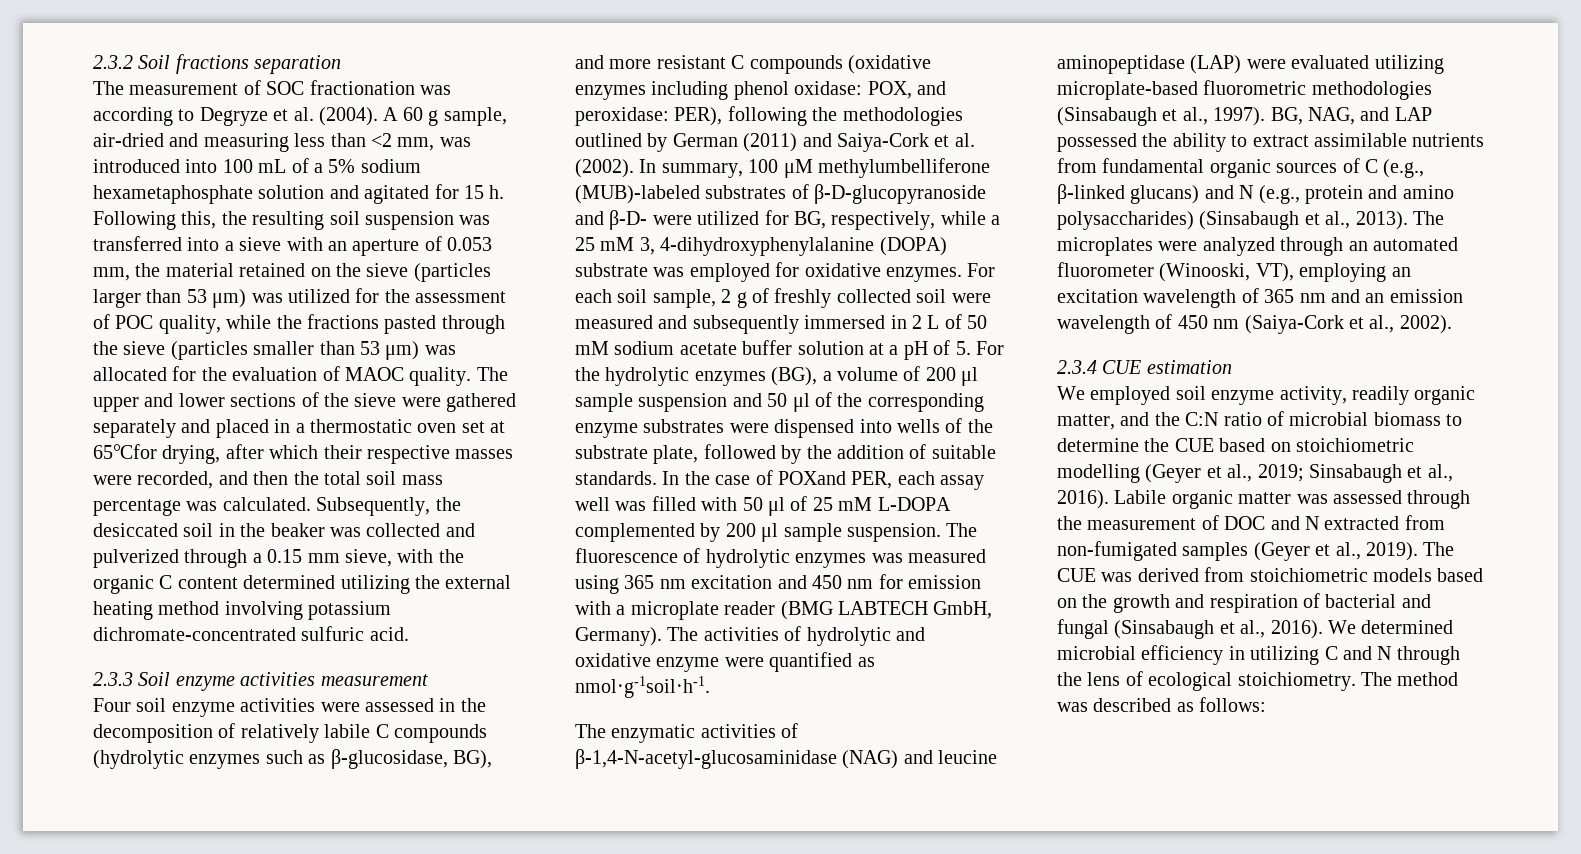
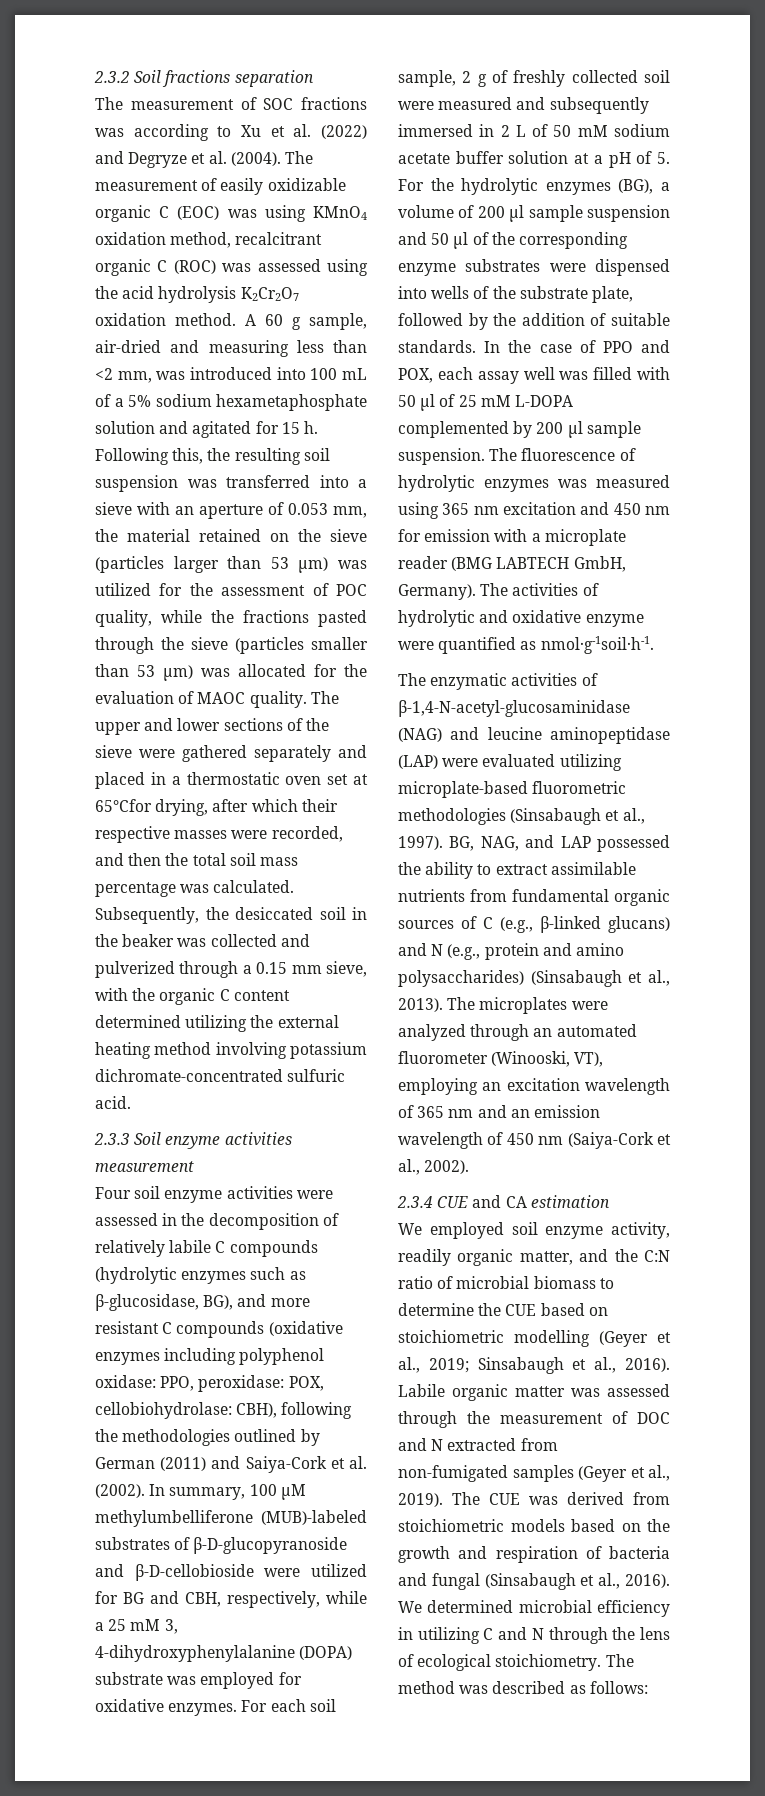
- The measurement of SOC fractionation was according to Degryze et al. (2004).
+ The measurement of SOC fractions was according to Xu et al. (2022) and Degryze et al. (2004). The measurement of easily oxidizable organic C (EOC) was using KMnO4 oxidation method, recalcitrant organic C (ROC) was assessed using the acid hydrolysis K2Cr2O7 oxidation method.
- Four soil enzyme activities were assessed in the decomposition of relatively labile C compounds (hydrolytic enzymes such as β-glucosidase, BG), and more resistant C compounds (oxidative enzymes including phenol oxidase: POX, and peroxidase: PER), following the methodologies outlined by German (2011) and Saiya-Cork et al. (2002).
+ Four soil enzyme activities were assessed in the decomposition of relatively labile C compounds (hydrolytic enzymes such as β-glucosidase, BG), and more resistant C compounds (oxidative enzymes including polyphenol oxidase: PPO, peroxidase: POX, cellobiohydrolase: CBH), following the methodologies outlined by German (2011) and Saiya-Cork et al. (2002).
- In summary, 100 μM methylumbelliferone (MUB)-labeled substrates of β-D-glucopyranoside and β-D- were utilized for BG, respectively, while a 25 mM 3, 4-dihydroxyphenylalanine (DOPA) substrate was employed for oxidative enzymes.
+ In summary, 100 μM methylumbelliferone (MUB)-labeled substrates of β-D-glucopyranoside and β-D-cellobioside were utilized for BG and CBH, respectively, while a 25 mM 3, 4-dihydroxyphenylalanine (DOPA) substrate was employed for oxidative enzymes.
- In the case of POXand PER, each assay well was filled with 50 μl of 25 mM L-DOPA complemented by 200 μl sample suspension.
+ In the case of PPO and POX, each assay well was filled with 50 μl of 25 mM L-DOPA complemented by 200 μl sample suspension.
- 2.3.4 CUE estimation
+ 2.3.4 CUE and CA estimation
- The CUE was derived from stoichiometric models based on the growth and respiration of bacterial and fungal (Sinsabaugh et al., 2016).
+ The CUE was derived from stoichiometric models based on the growth and respiration of bacteria and fungal (Sinsabaugh et al., 2016).

